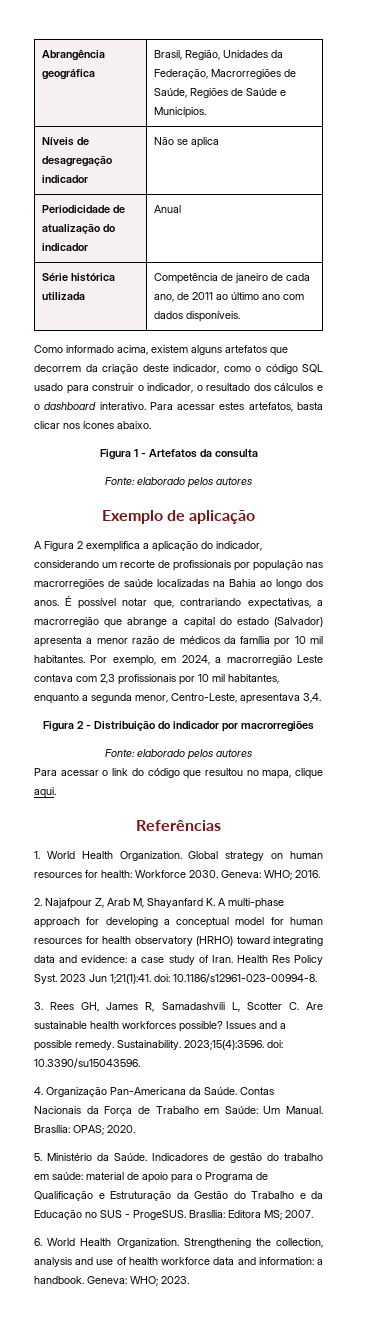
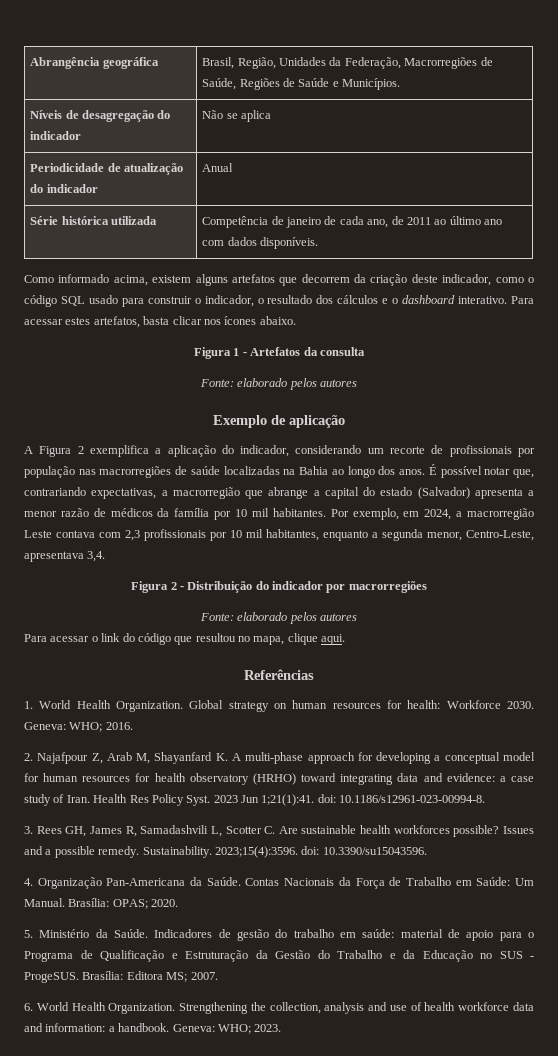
- Níveis de desagregação indicador | Não se aplica
+ Níveis de desagregação do indicador | Não se aplica

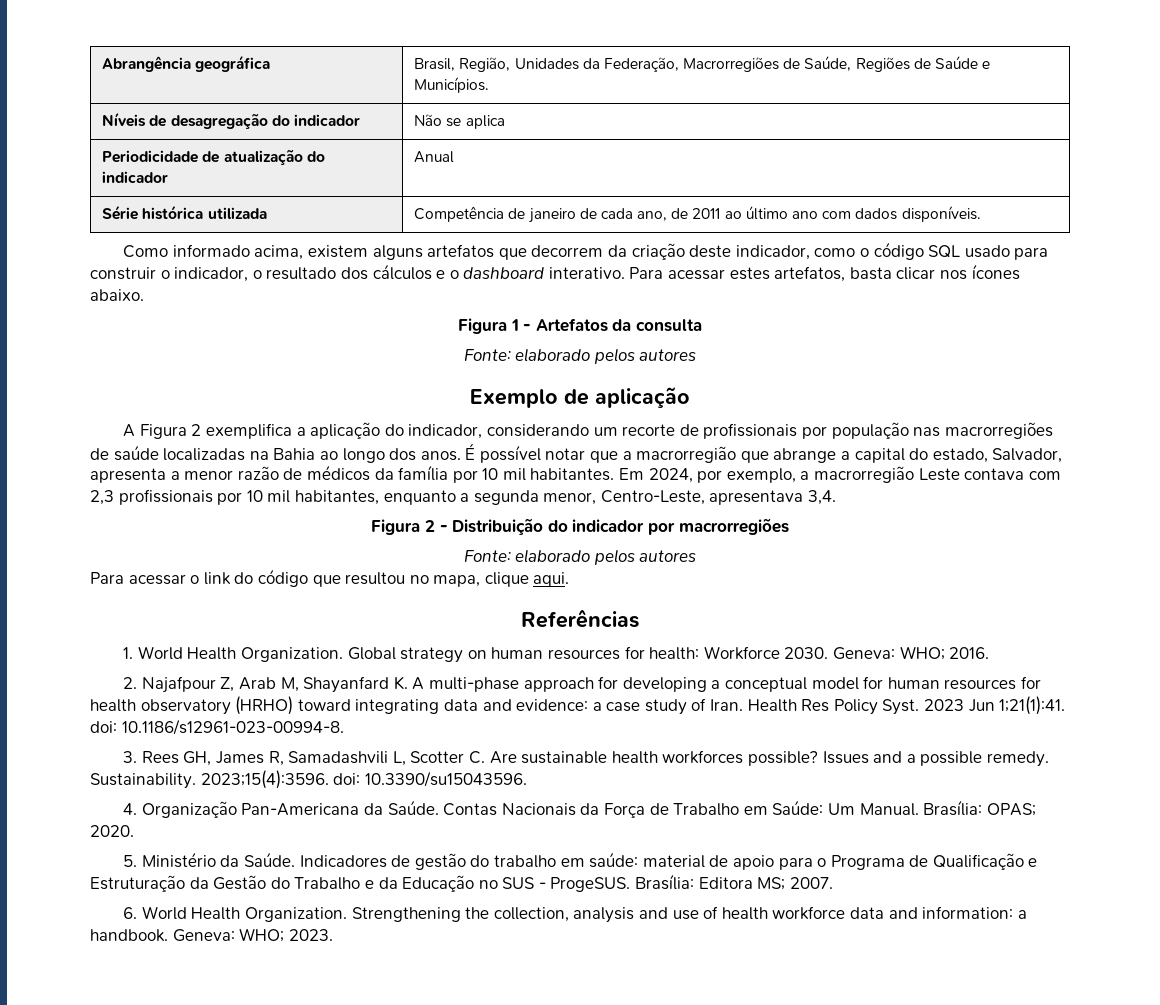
- É possível notar que, contrariando expectativas, a macrorregião que abrange a capital do estado (Salvador) apresenta a menor razão de médicos da família por 10 mil habitantes.
+ É possível notar que a macrorregião que abrange a capital do estado, Salvador, apresenta a menor razão de médicos da família por 10 mil habitantes.
- Por exemplo, em 2024, a macrorregião Leste contava com 2,3 profissionais por 10 mil habitantes, enquanto a segunda menor, Centro-Leste, apresentava 3,4.
+ Em 2024, por exemplo, a macrorregião Leste contava com 2,3 profissionais por 10 mil habitantes, enquanto a segunda menor, Centro-Leste, apresentava 3,4.

